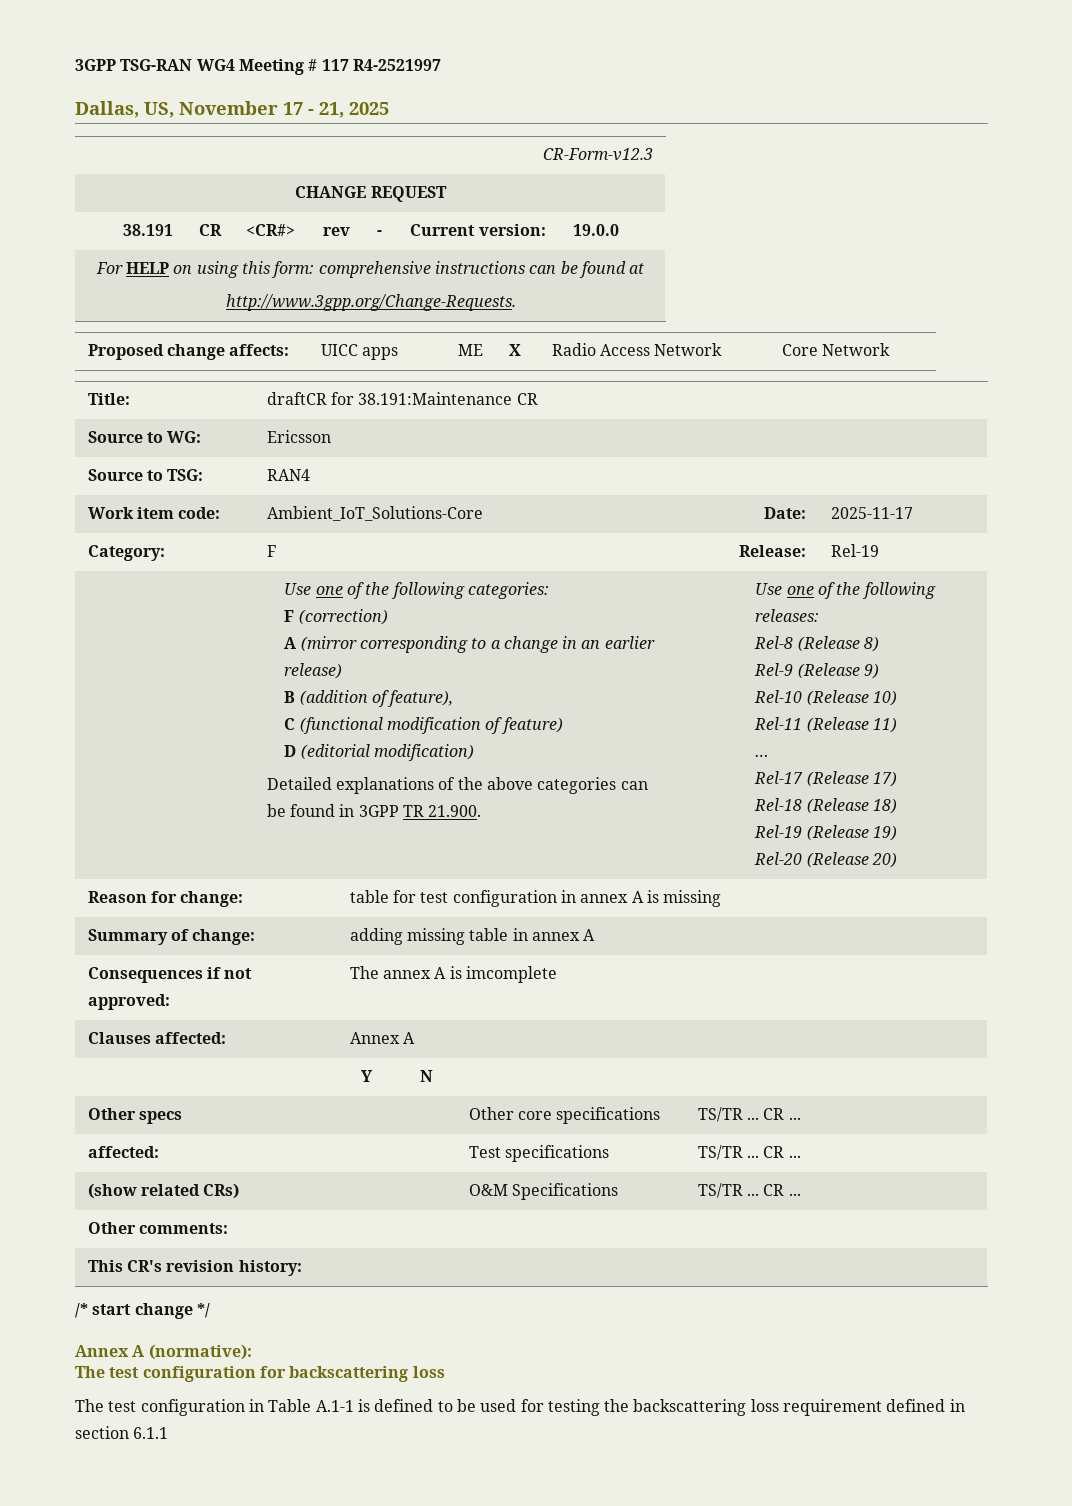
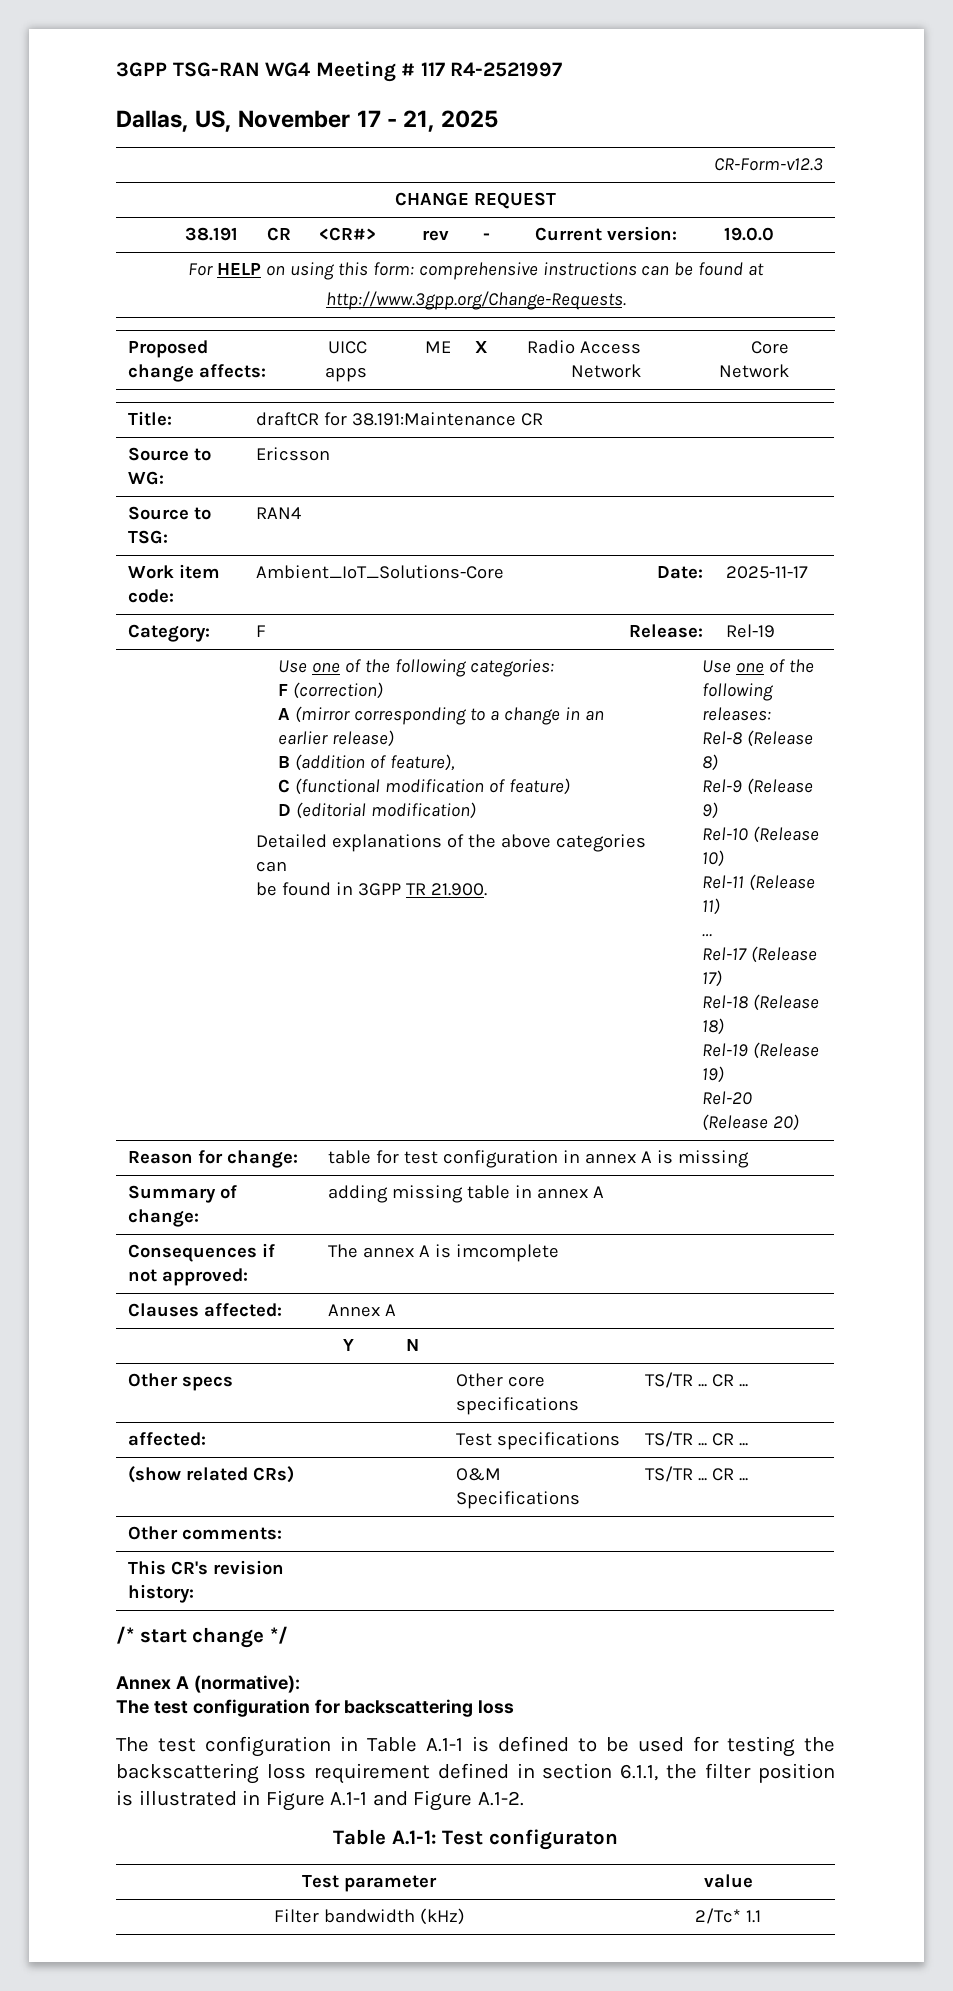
- The test configuration in Table A.1-1 is defined to be used for testing the backscattering loss requirement defined in section 6.1.1
+ The test configuration in Table A.1-1 is defined to be used for testing the backscattering loss requirement defined in section 6.1.1, the filter position is illustrated in Figure A.1-1 and Figure A.1-2.
+ Table A.1-1: Test configuraton
+ Test parameter | value
+ Filter bandwidth (kHz) | 2/Tc* 1.1

